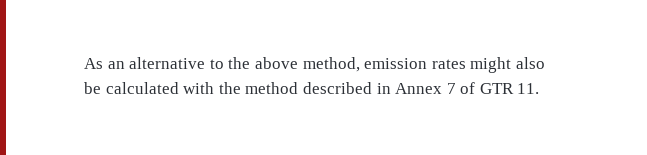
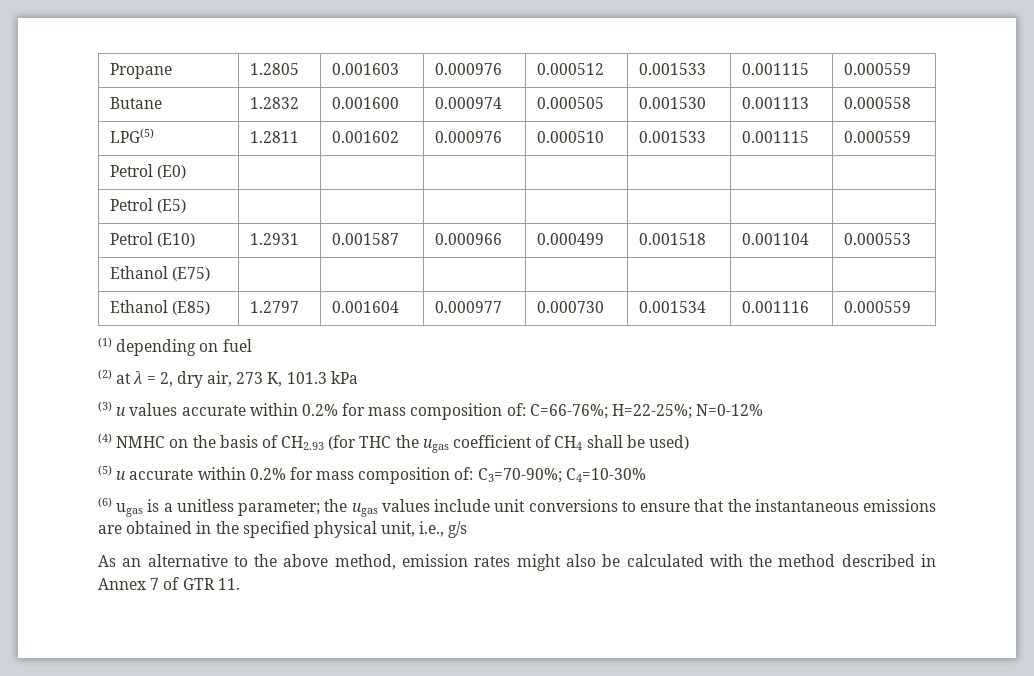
+ Propane | 1.2805 | 0.001603 | 0.000976 | 0.000512 | 0.001533 | 0.001115 | 0.000559
+ Butane | 1.2832 | 0.001600 | 0.000974 | 0.000505 | 0.001530 | 0.001113 | 0.000558
+ LPG(5) | 1.2811 | 0.001602 | 0.000976 | 0.000510 | 0.001533 | 0.001115 | 0.000559
+ Petrol (E0) | | | | | | |
+ Petrol (E5) | | | | | | |
+ Petrol (E10) | 1.2931 | 0.001587 | 0.000966 | 0.000499 | 0.001518 | 0.001104 | 0.000553
+ Ethanol (E75) | | | | | | |
+ Ethanol (E85) | 1.2797 | 0.001604 | 0.000977 | 0.000730 | 0.001534 | 0.001116 | 0.000559
+ (1) depending on fuel
+ (2) at λ = 2, dry air, 273 K, 101.3 kPa
+ (3) u values accurate within 0.2% for mass composition of: C=66-76%; H=22-25%; N=0-12%
+ (4) NMHC on the basis of CH2.93 (for THC the ugas coefficient of CH4 shall be used)
+ (5) u accurate within 0.2% for mass composition of: C3=70-90%; C4=10-30%
+ (6) ugas is a unitless parameter; the ugas values include unit conversions to ensure that the instantaneous emissions are obtained in the specified physical unit, i.e., g/s

